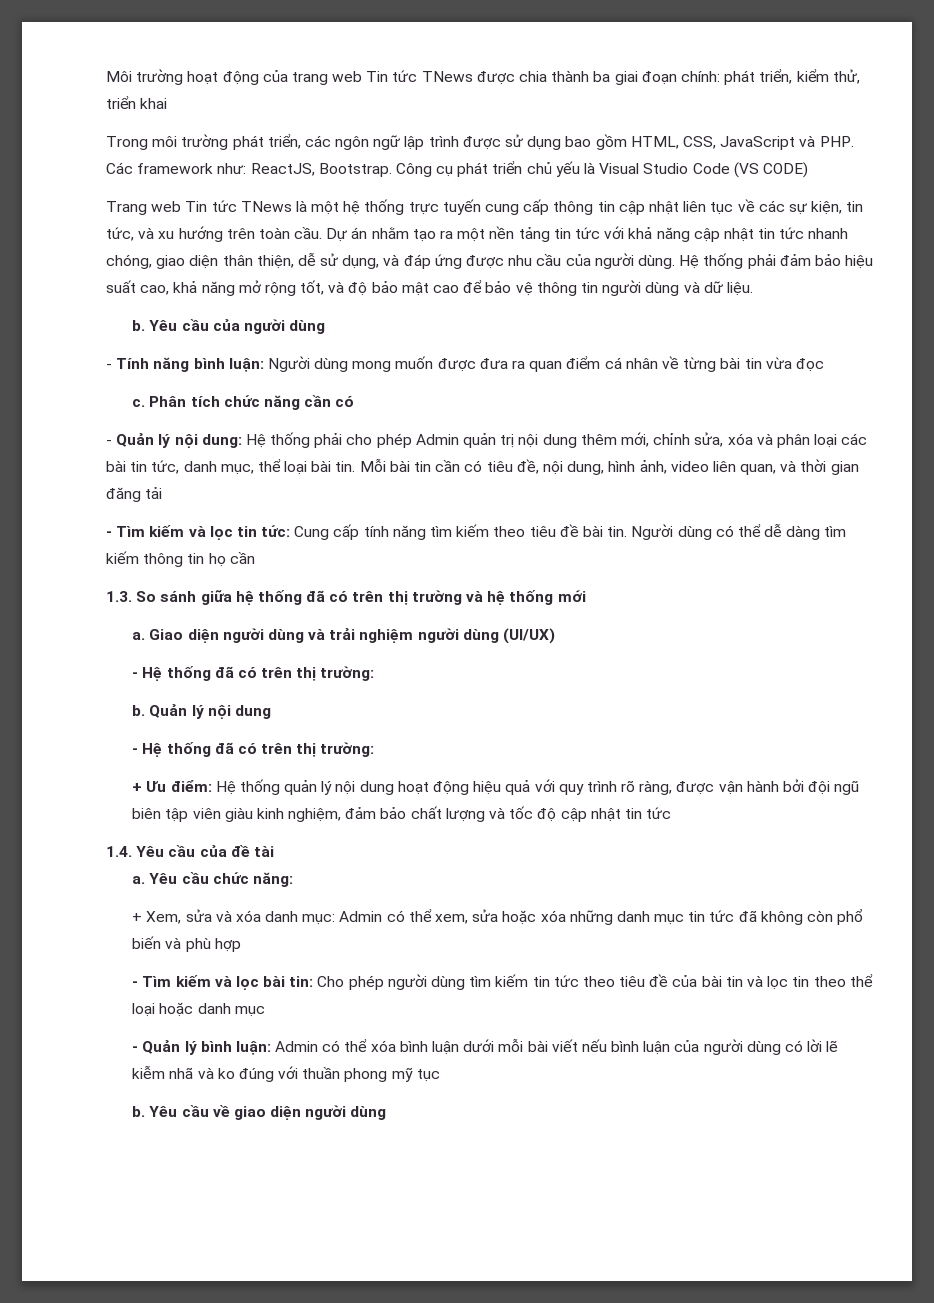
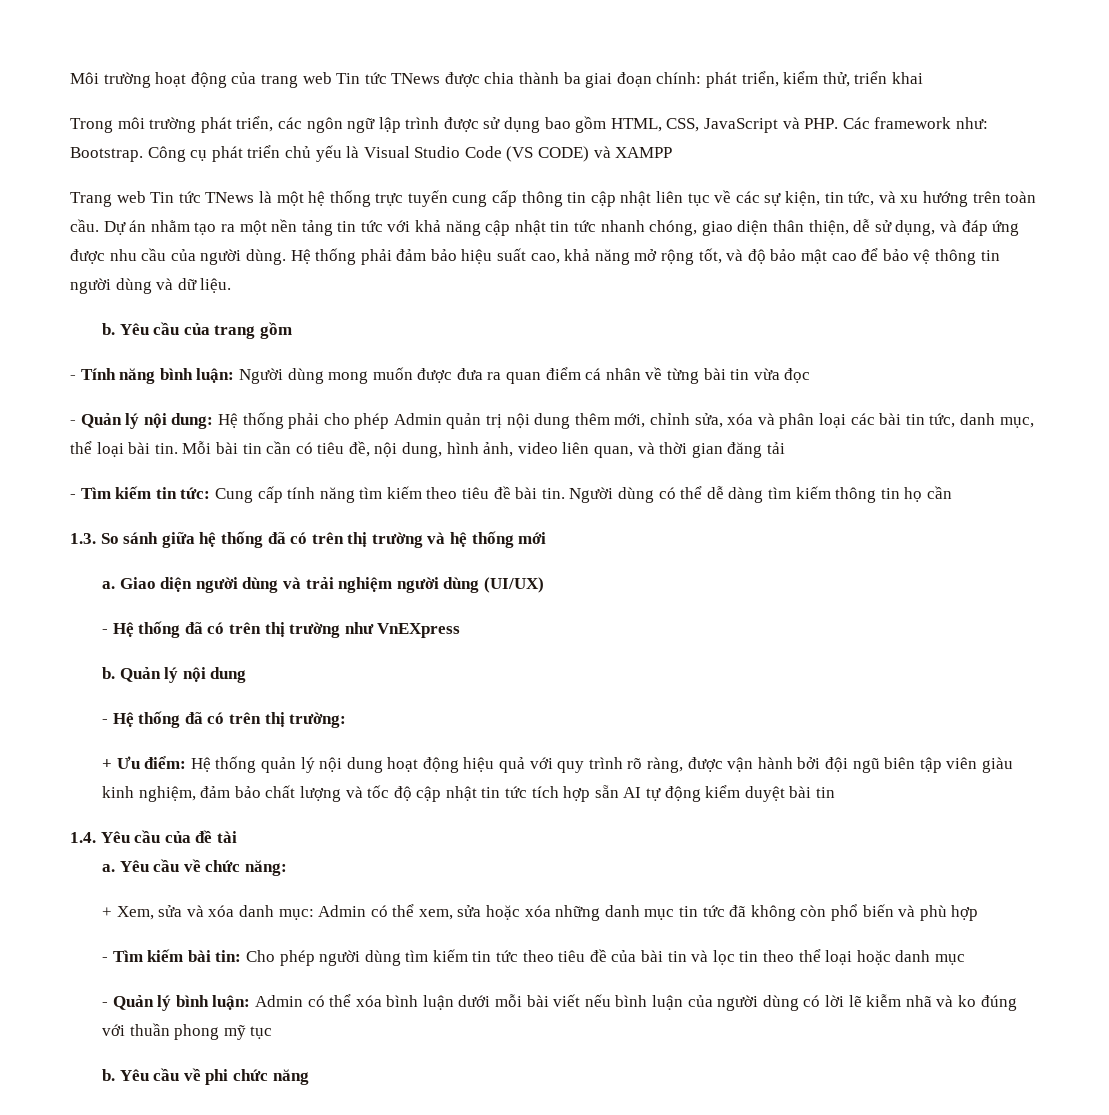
- Trong môi trường phát triển, các ngôn ngữ lập trình được sử dụng bao gồm HTML, CSS, JavaScript và PHP. Các framework như: ReactJS, Bootstrap.
+ Trong môi trường phát triển, các ngôn ngữ lập trình được sử dụng bao gồm HTML, CSS, JavaScript và PHP. Các framework như: Bootstrap.
- Công cụ phát triển chủ yếu là Visual Studio Code (VS CODE)
+ Công cụ phát triển chủ yếu là Visual Studio Code (VS CODE) và XAMPP
- Yêu cầu của người dùng
+ Yêu cầu của trang gồm
- c. Phân tích chức năng cần có
- - Tìm kiếm và lọc tin tức: Cung cấp tính năng tìm kiếm theo tiêu đề bài tin.
+ - Tìm kiếm tin tức: Cung cấp tính năng tìm kiếm theo tiêu đề bài tin.
  Giao diện người dùng và trải nghiệm người dùng (UI/UX)
- - Hệ thống đã có trên thị trường:
+ - Hệ thống đã có trên thị trường như VnEXpress
- + Ưu điểm: Hệ thống quản lý nội dung hoạt động hiệu quả với quy trình rõ ràng, được vận hành bởi đội ngũ biên tập viên giàu kinh nghiệm, đảm bảo chất lượng và tốc độ cập nhật tin tức
+ + Ưu điểm: Hệ thống quản lý nội dung hoạt động hiệu quả với quy trình rõ ràng, được vận hành bởi đội ngũ biên tập viên giàu kinh nghiệm, đảm bảo chất lượng và tốc độ cập nhật tin tức tích hợp sẵn AI tự động kiểm duyệt bài tin
- Yêu cầu chức năng:
+ Yêu cầu về chức năng:
- - Tìm kiếm và lọc bài tin: Cho phép người dùng tìm kiếm tin tức theo tiêu đề của bài tin và lọc tin theo thể loại hoặc danh mục
+ - Tìm kiếm bài tin: Cho phép người dùng tìm kiếm tin tức theo tiêu đề của bài tin và lọc tin theo thể loại hoặc danh mục
- Yêu cầu về giao diện người dùng
+ Yêu cầu về phi chức năng

